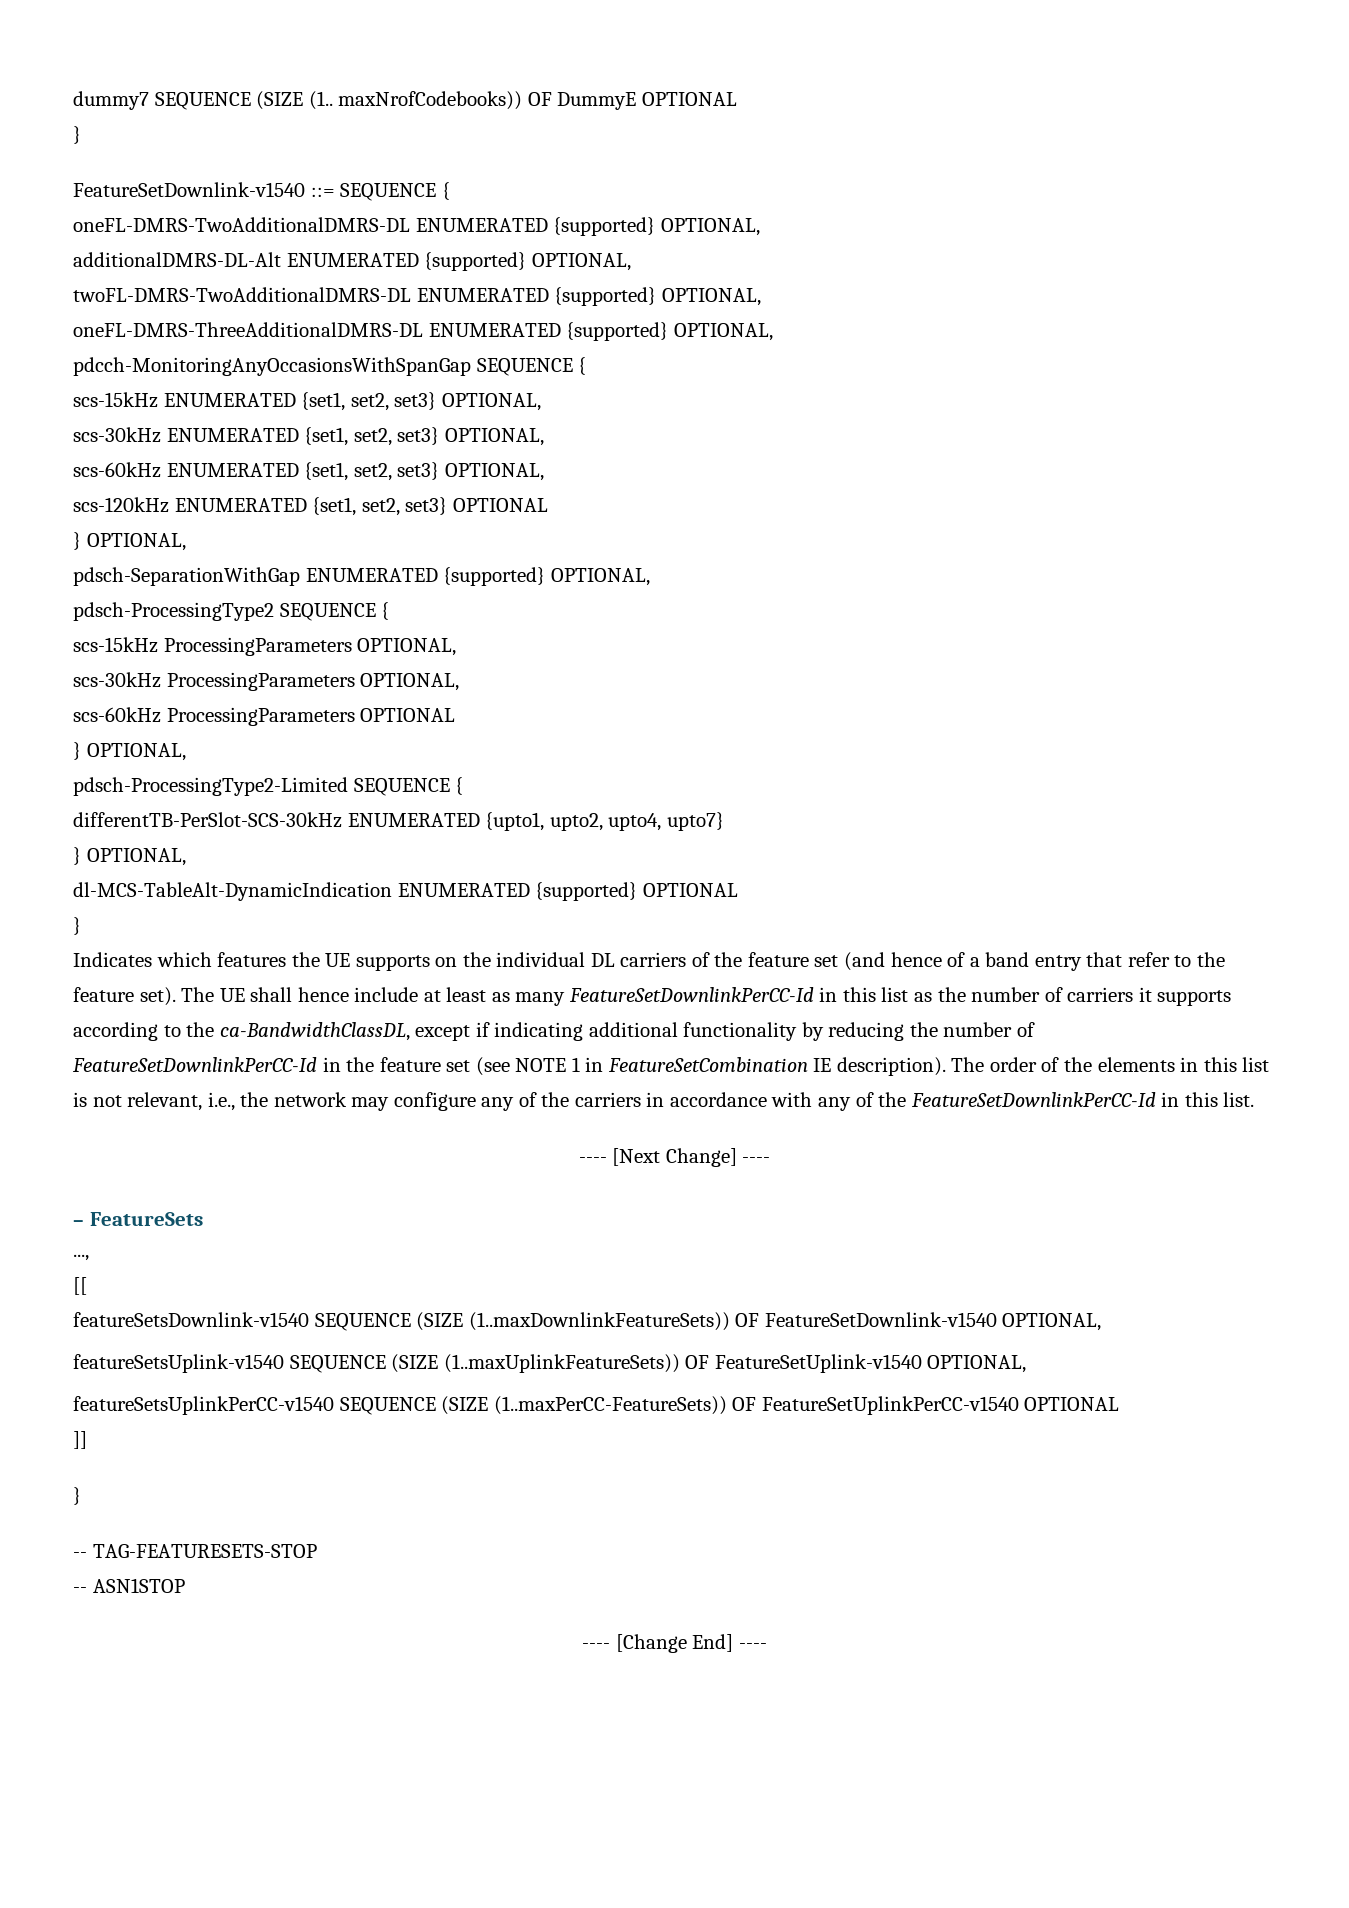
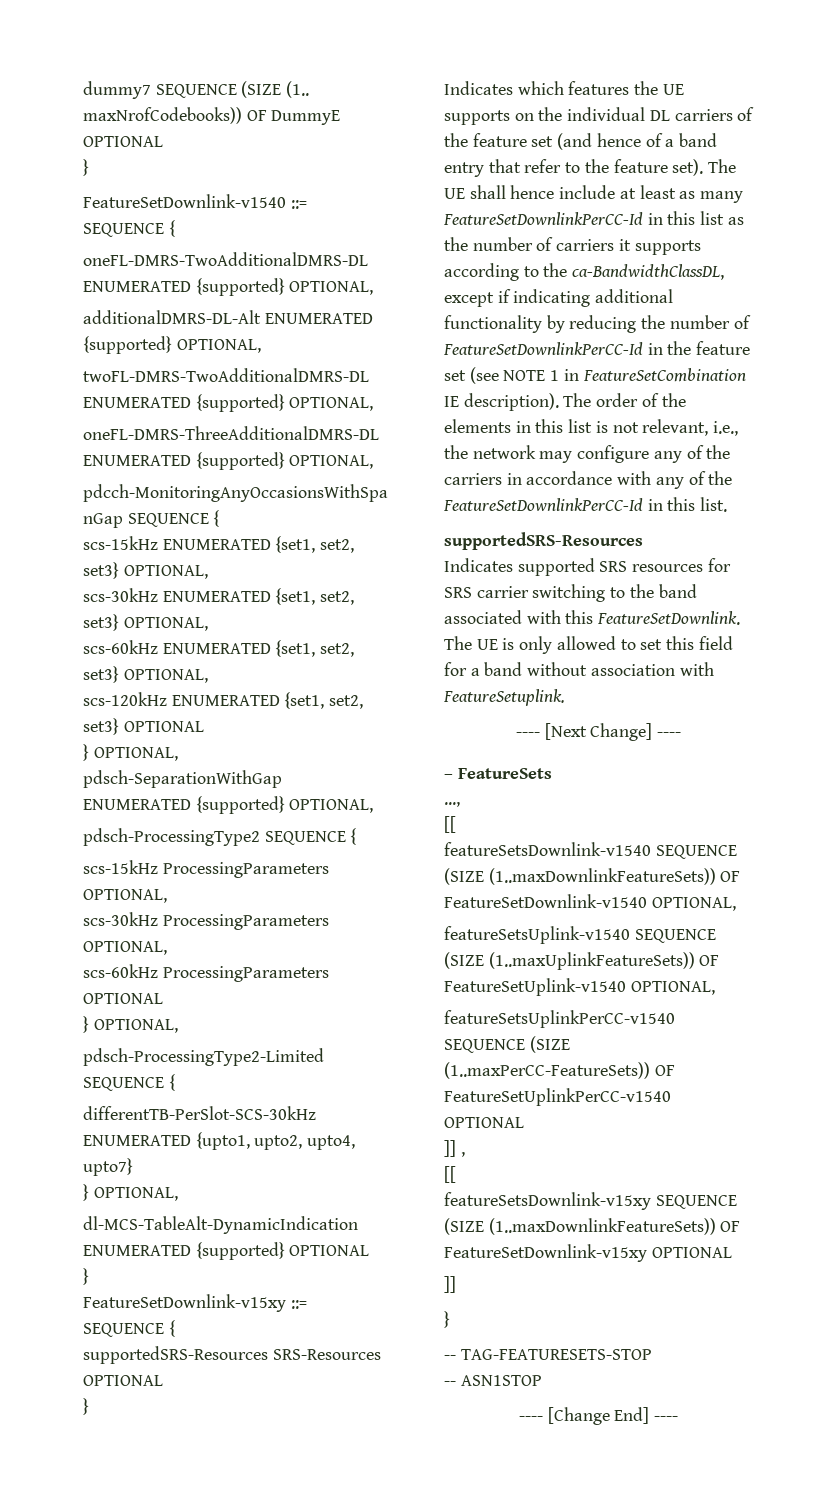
+ FeatureSetDownlink-v15xy ::= SEQUENCE {
+ supportedSRS-Resources SRS-Resources OPTIONAL
+ }
  The order of the elements in this list is not relevant, i.e., the network may configure any of the carriers in accordance with any of the FeatureSetDownlinkPerCC-Id in this list.
+ supportedSRS-Resources
+ Indicates supported SRS resources for SRS carrier switching to the band associated with this FeatureSetDownlink. The UE is only allowed to set this field for a band without association with FeatureSetuplink.
+ ]] ,
+ [[
+ featureSetsDownlink-v15xy SEQUENCE (SIZE (1..maxDownlinkFeatureSets)) OF FeatureSetDownlink-v15xy OPTIONAL

